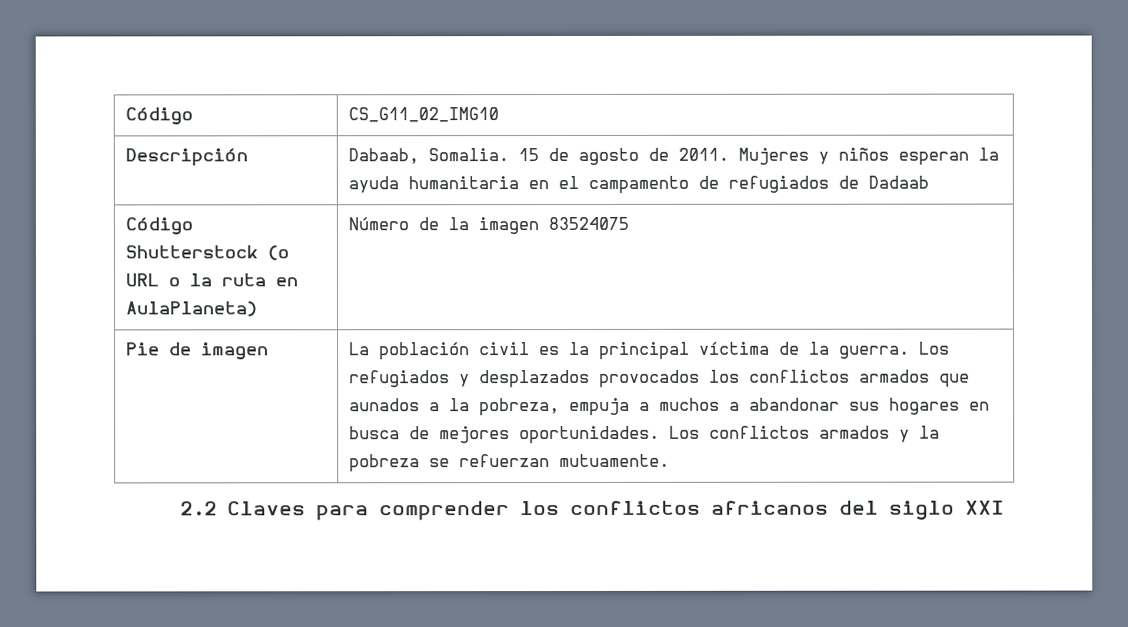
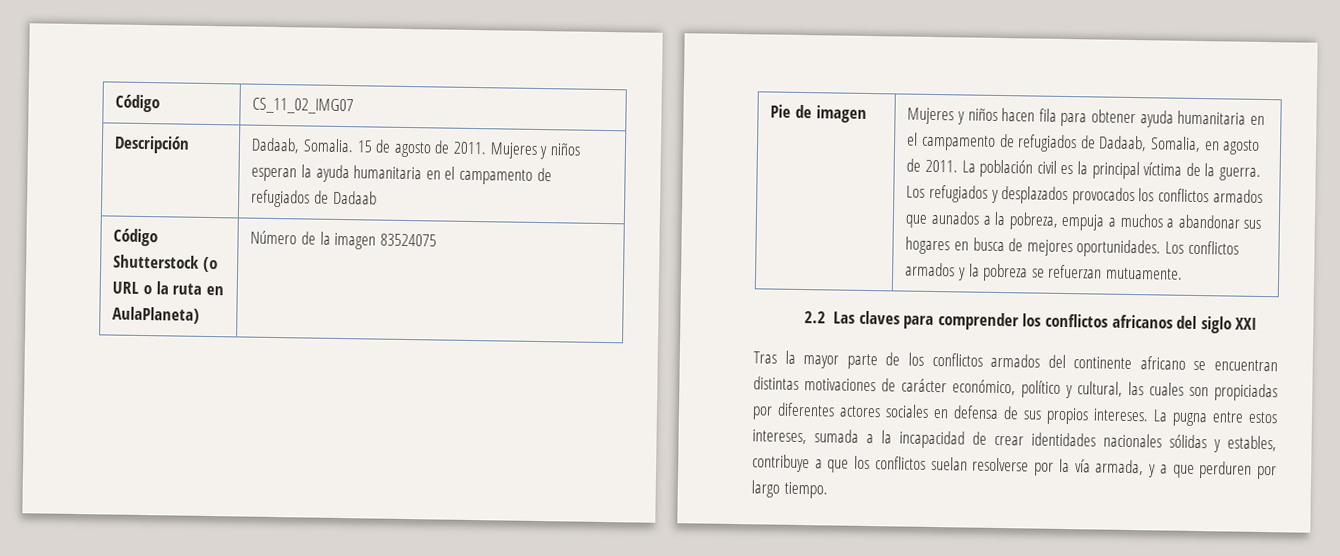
- Código | CS_G11_02_IMG10
+ Código | CS_11_02_IMG07
- Descripción | Dabaab, Somalia. 15 de agosto de 2011. Mujeres y niños esperan la ayuda humanitaria en el campamento de refugiados de Dadaab
+ Descripción | Dadaab, Somalia. 15 de agosto de 2011. Mujeres y niños esperan la ayuda humanitaria en el campamento de refugiados de Dadaab
+ Mujeres y niños hacen fila para obtener ayuda humanitaria en el campamento de refugiados de Dadaab, Somalia, en agosto de 2011.
- 2.2 Claves para comprender los conflictos africanos del siglo XXI
+ 2.2 Las claves para comprender los conflictos africanos del siglo XXI
+ Tras la mayor parte de los conflictos armados del continente africano se encuentran distintas motivaciones de carácter económico, político y cultural, las cuales son propiciadas por diferentes actores sociales en defensa de sus propios intereses. La pugna entre estos intereses, sumada a la incapacidad de crear identidades nacionales sólidas y estables, contribuye a que los conflictos suelan resolverse por la vía armada, y a que perduren por largo tiempo.

